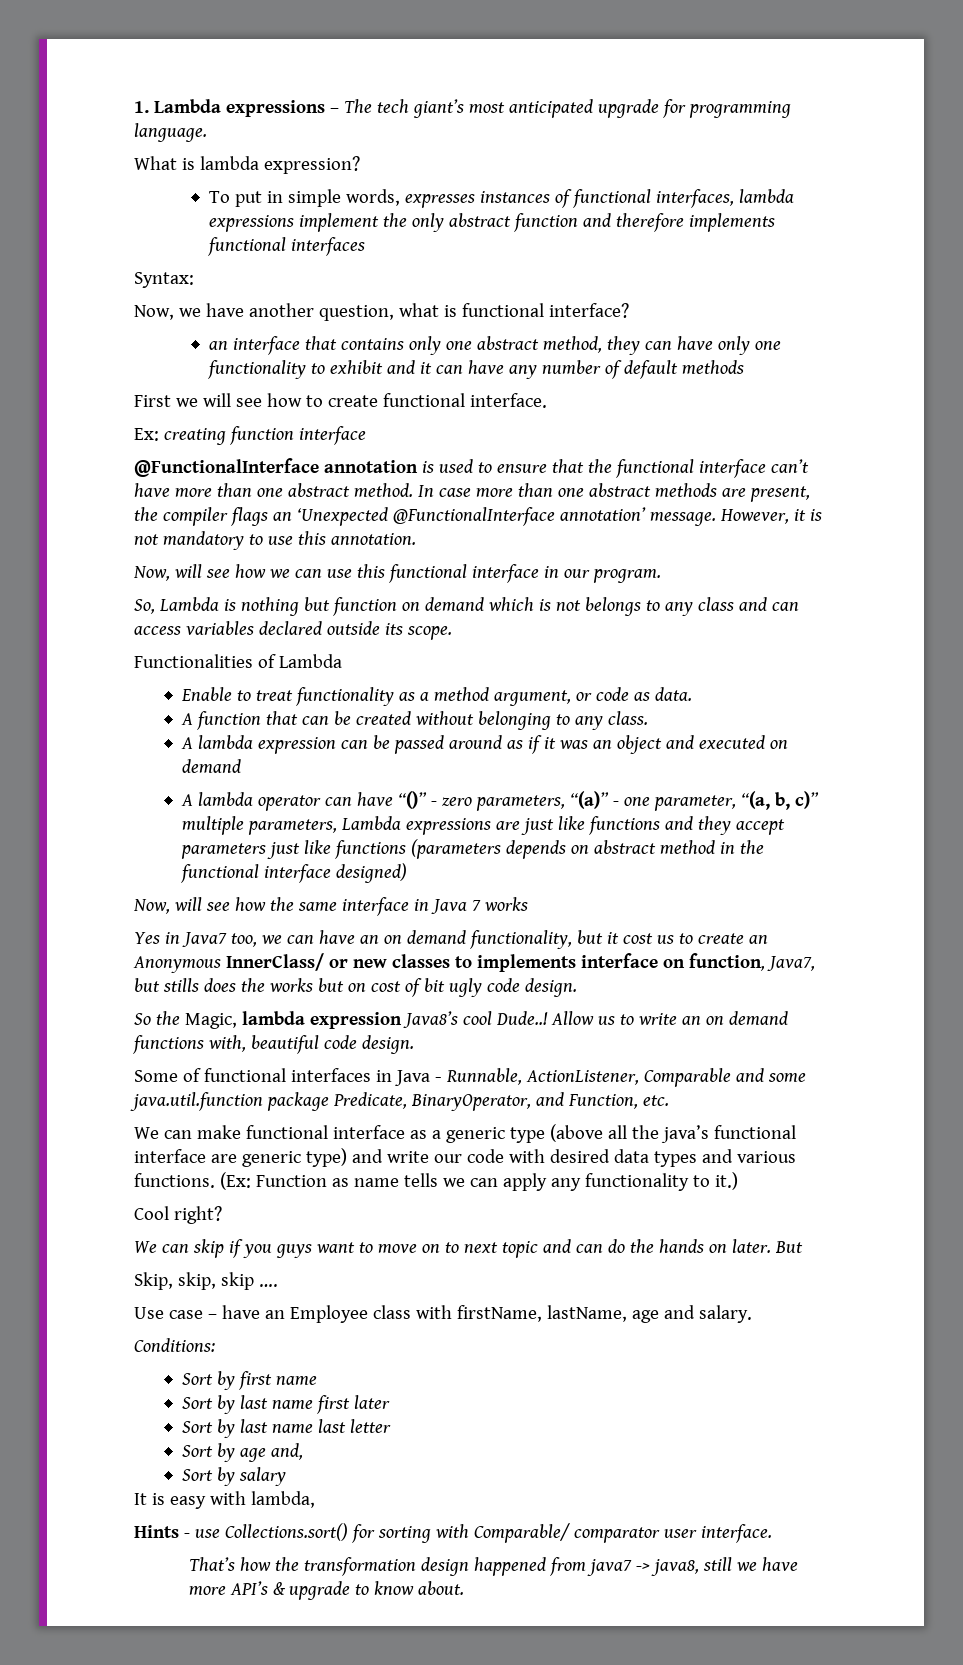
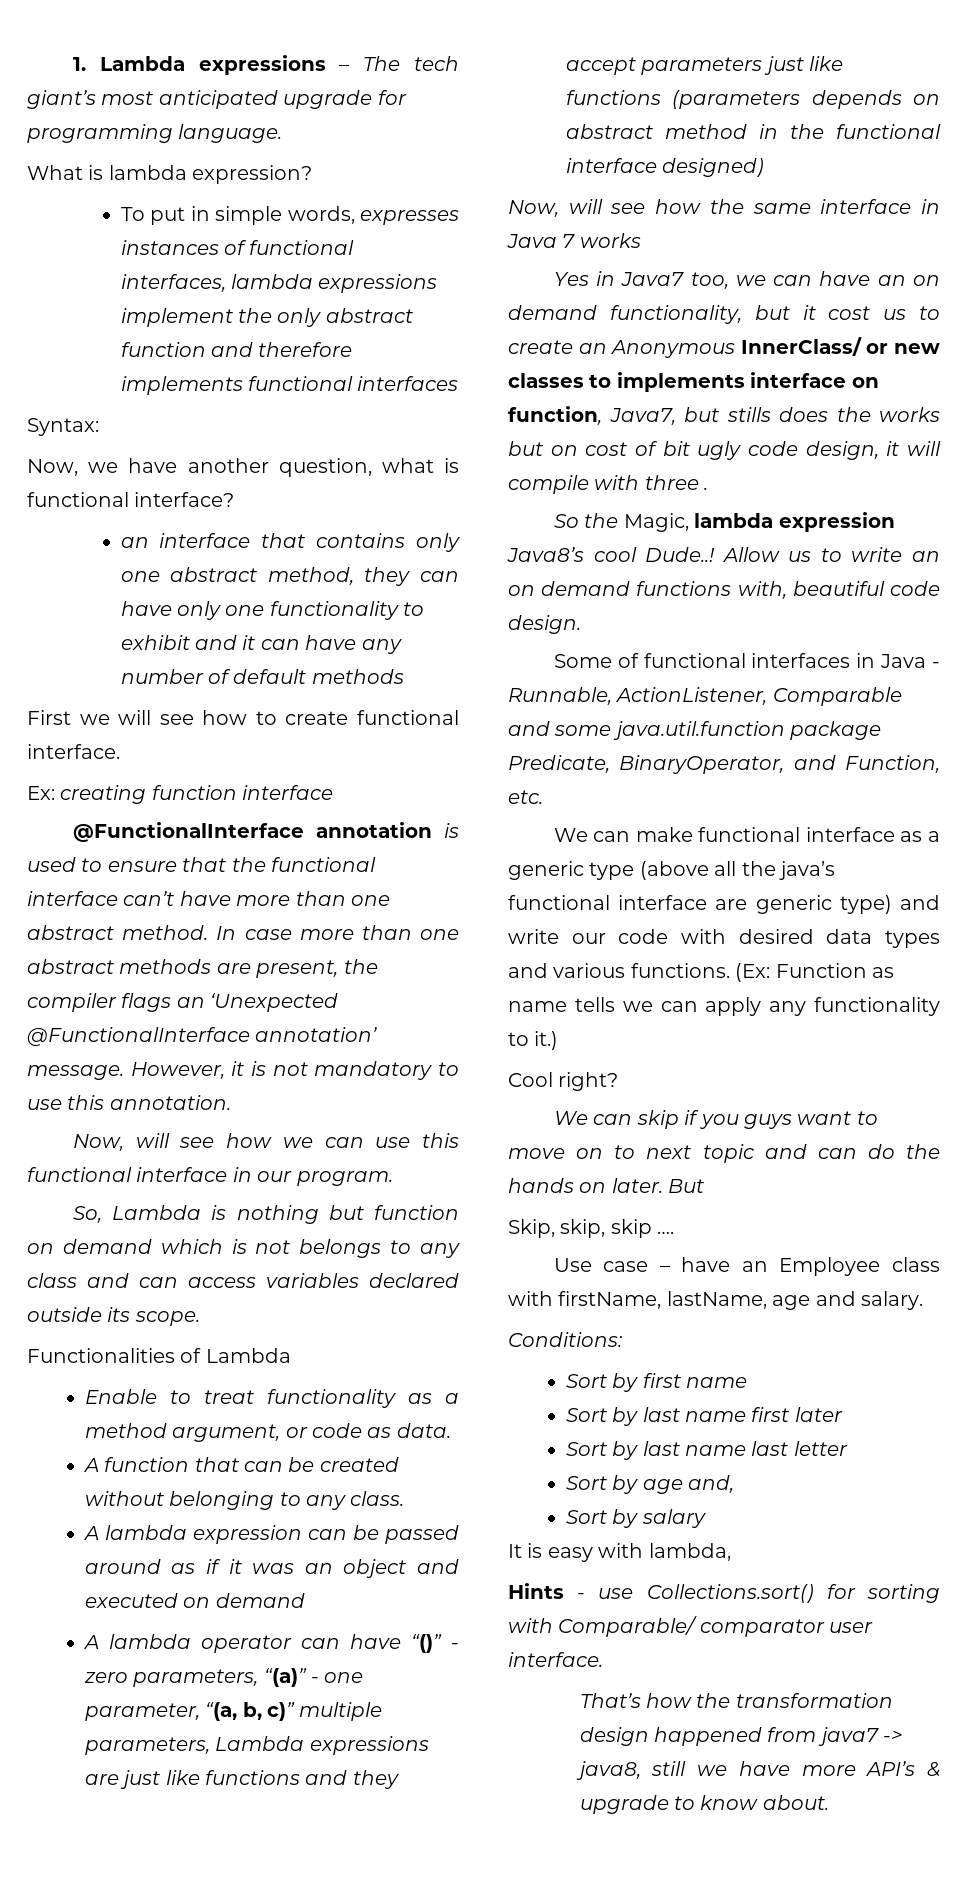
- Yes in Java7 too, we can have an on demand functionality, but it cost us to create an Anonymous InnerClass/ or new classes to implements interface on function, Java7, but stills does the works but on cost of bit ugly code design.
+ Yes in Java7 too, we can have an on demand functionality, but it cost us to create an Anonymous InnerClass/ or new classes to implements interface on function, Java7, but stills does the works but on cost of bit ugly code design, it will compile with three .

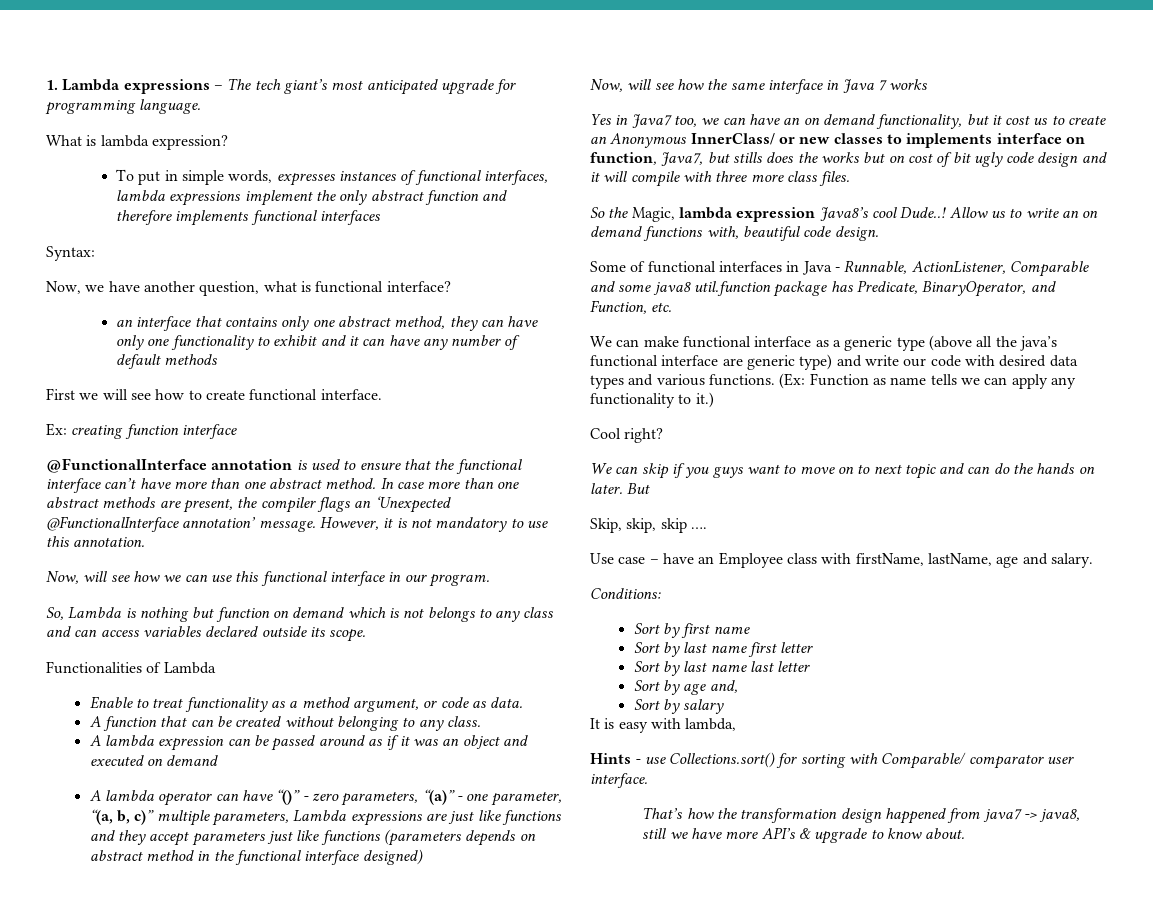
- Yes in Java7 too, we can have an on demand functionality, but it cost us to create an Anonymous InnerClass/ or new classes to implements interface on function, Java7, but stills does the works but on cost of bit ugly code design, it will compile with three .
+ Yes in Java7 too, we can have an on demand functionality, but it cost us to create an Anonymous InnerClass/ or new classes to implements interface on function, Java7, but stills does the works but on cost of bit ugly code design and it will compile with three more class files.
- Some of functional interfaces in Java - Runnable, ActionListener, Comparable and some java.util.function package Predicate, BinaryOperator, and Function, etc.
+ Some of functional interfaces in Java - Runnable, ActionListener, Comparable and some java8 util.function package has Predicate, BinaryOperator, and Function, etc.
- Sort by last name first later
+ Sort by last name first letter

